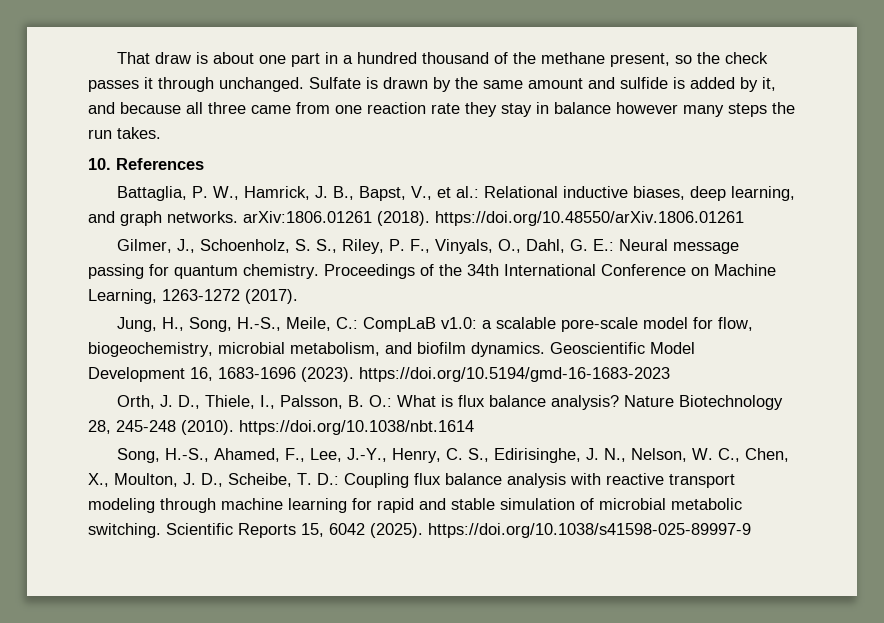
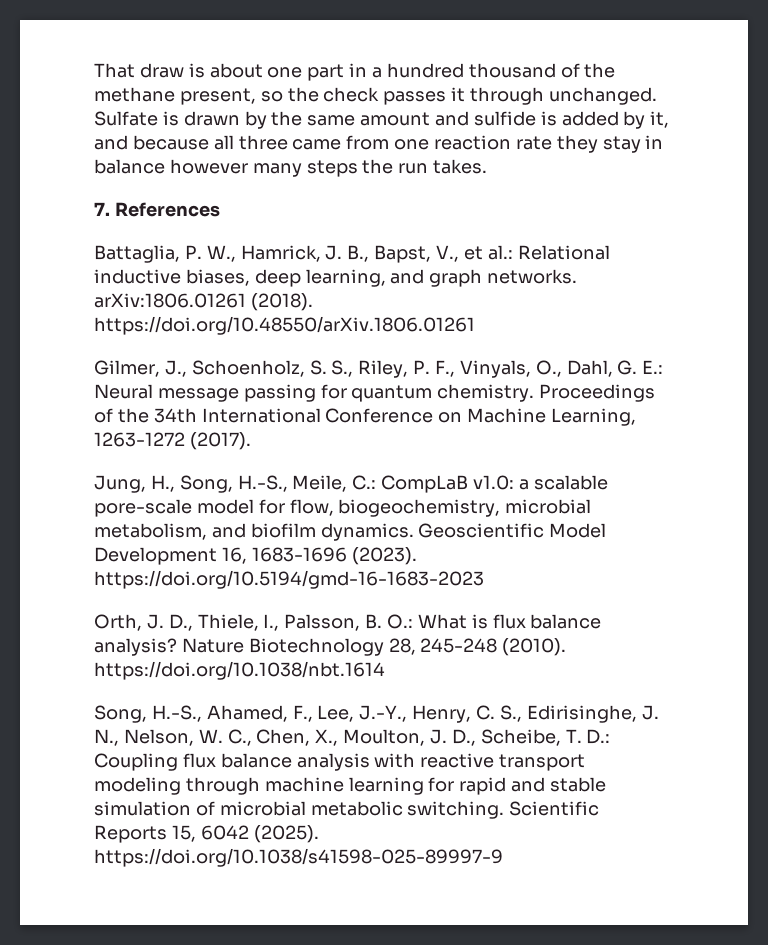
- 10. References
+ 7. References

